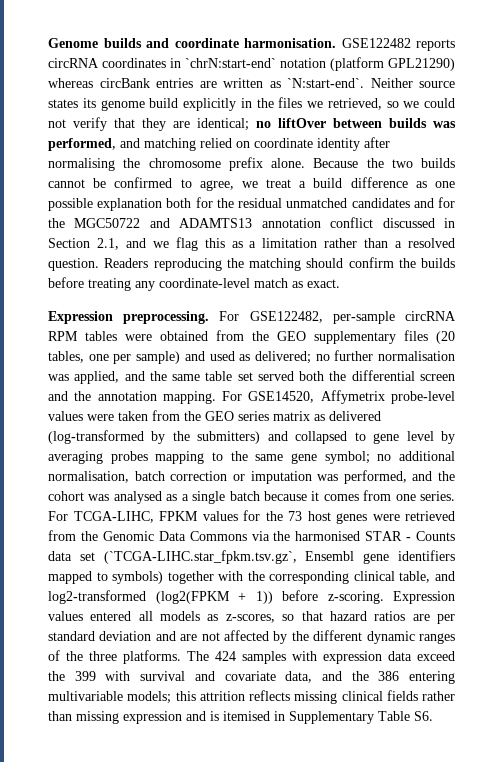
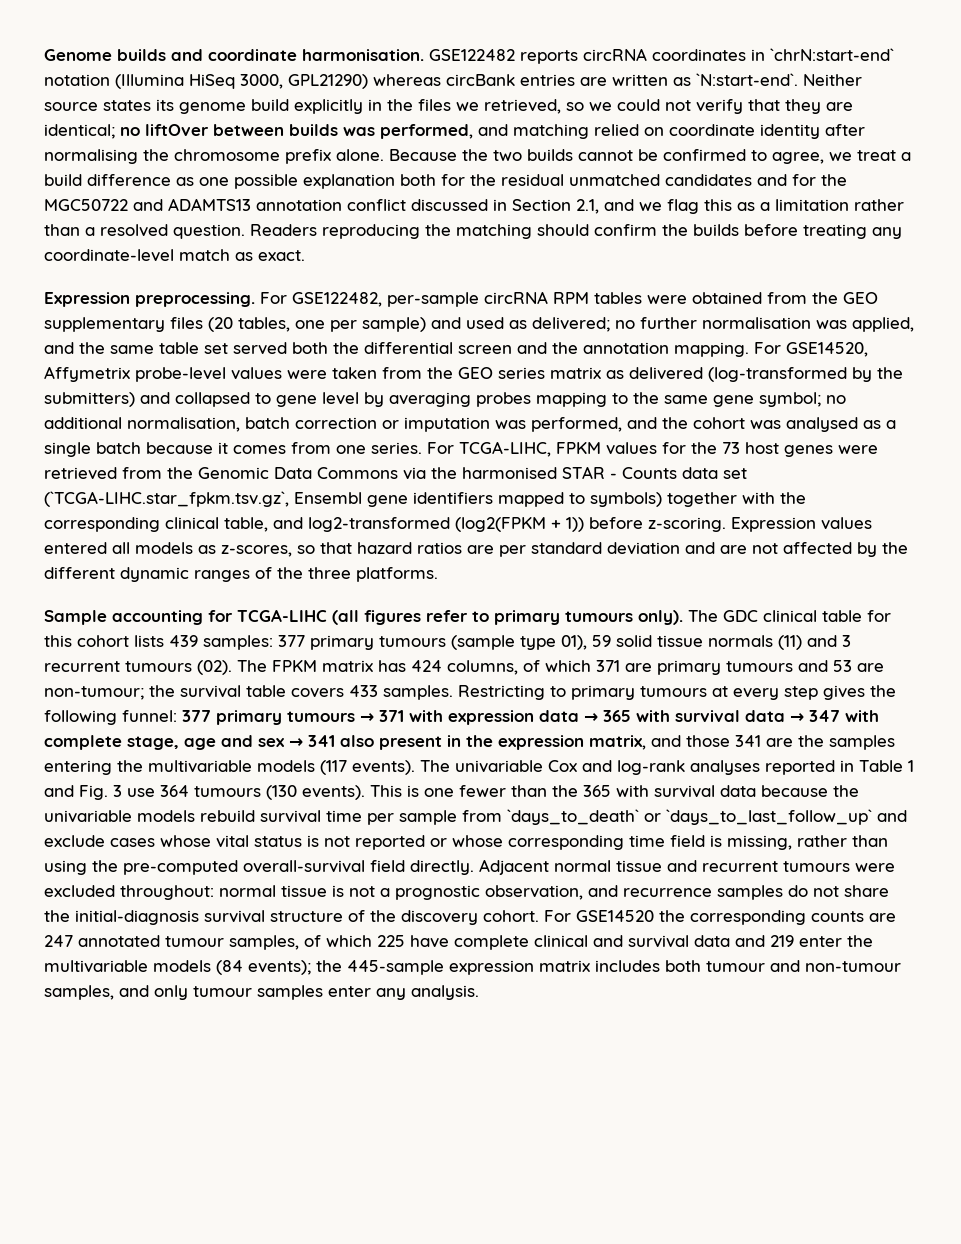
- GSE122482 reports circRNA coordinates in `chrN:start-end` notation (platform GPL21290) whereas circBank entries are written as `N:start-end`.
+ GSE122482 reports circRNA coordinates in `chrN:start-end` notation (Illumina HiSeq 3000, GPL21290) whereas circBank entries are written as `N:start-end`.
- Expression values entered all models as z-scores, so that hazard ratios are per standard deviation and are not affected by the different dynamic ranges of the three platforms. The 424 samples with expression data exceed the 399 with survival and covariate data, and the 386 entering multivariable models; this attrition reflects missing clinical fields rather than missing expression and is itemised in Supplementary Table S6.
+ Expression values entered all models as z-scores, so that hazard ratios are per standard deviation and are not affected by the different dynamic ranges of the three platforms.
+ Sample accounting for TCGA-LIHC (all figures refer to primary tumours only). The GDC clinical table for this cohort lists 439 samples: 377 primary tumours (sample type 01), 59 solid tissue normals (11) and 3 recurrent tumours (02). The FPKM matrix has 424 columns, of which 371 are primary tumours and 53 are non-tumour; the survival table covers 433 samples. Restricting to primary tumours at every step gives the following funnel: 377 primary tumours → 371 with expression data → 365 with survival data → 347 with complete stage, age and sex → 341 also present in the expression matrix, and those 341 are the samples entering the multivariable models (117 events). The univariable Cox and log-rank analyses reported in Table 1 and Fig. 3 use 364 tumours (130 events). This is one fewer than the 365 with survival data because the univariable models rebuild survival time per sample from `days_to_death` or `days_to_last_follow_up` and exclude cases whose vital status is not reported or whose corresponding time field is missing, rather than using the pre-computed overall-survival field directly. Adjacent normal tissue and recurrent tumours were excluded throughout: normal tissue is not a prognostic observation, and recurrence samples do not share the initial-diagnosis survival structure of the discovery cohort. For GSE14520 the corresponding counts are 247 annotated tumour samples, of which 225 have complete clinical and survival data and 219 enter the multivariable models (84 events); the 445-sample expression matrix includes both tumour and non-tumour samples, and only tumour samples enter any analysis.

